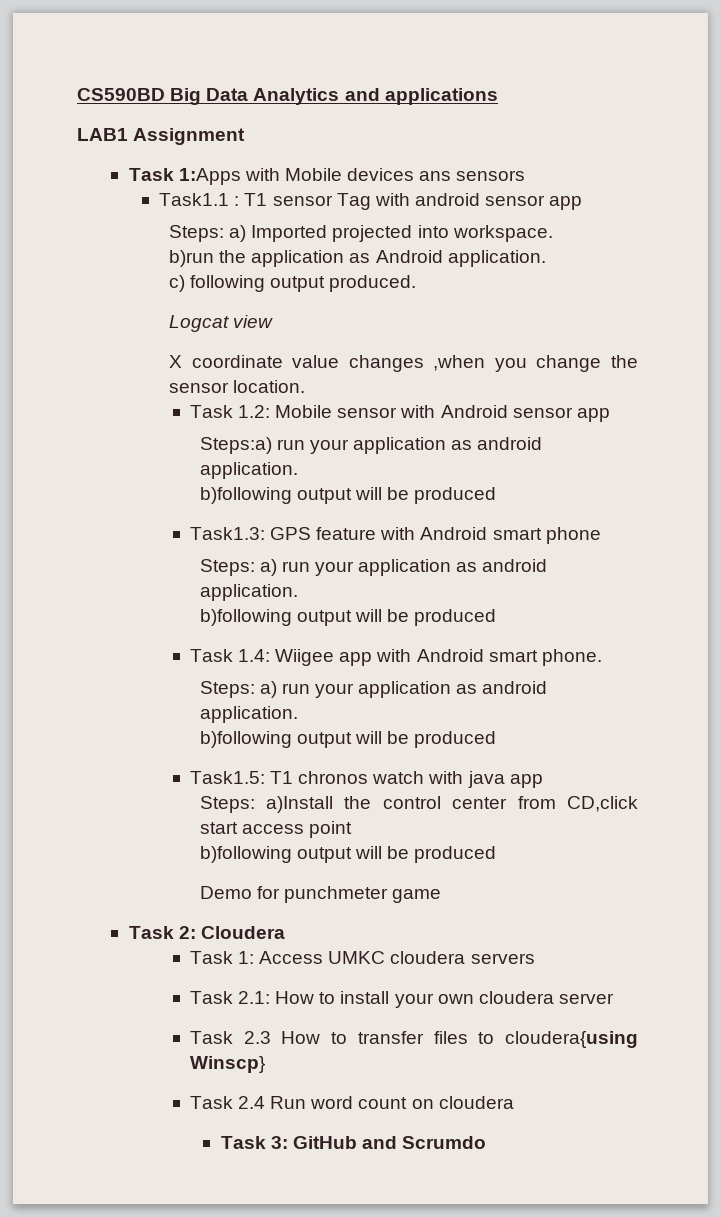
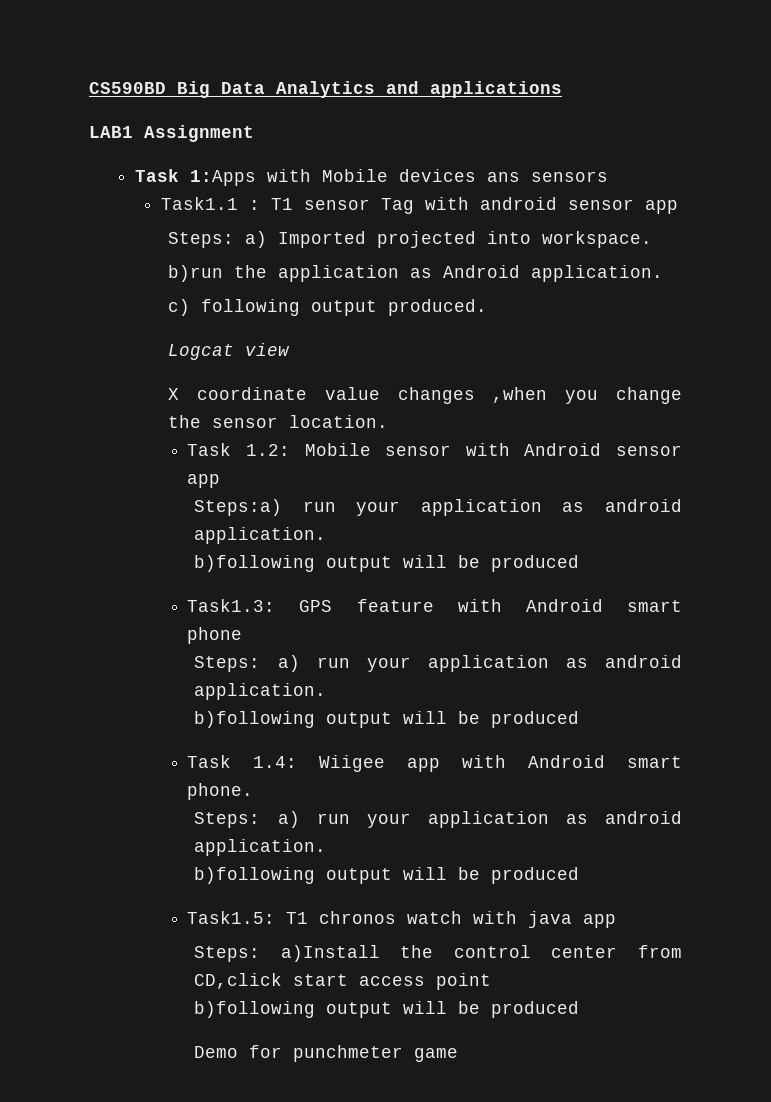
- Task 2: Cloudera
- Task 1: Access UMKC cloudera servers
- Task 2.1: How to install your own cloudera server
- Task 2.3 How to transfer files to cloudera{using Winscp}
- Task 2.4 Run word count on cloudera
- Task 3: GitHub and Scrumdo

